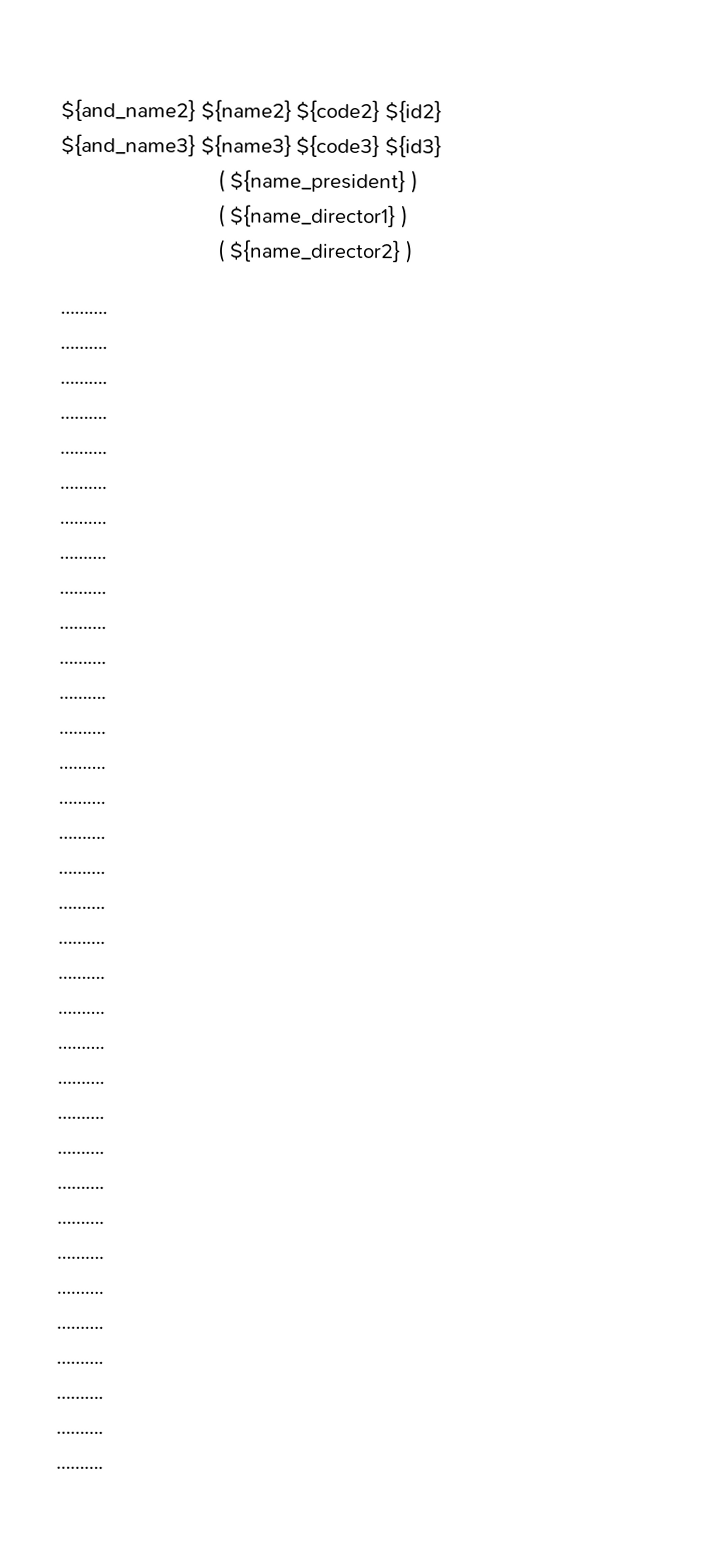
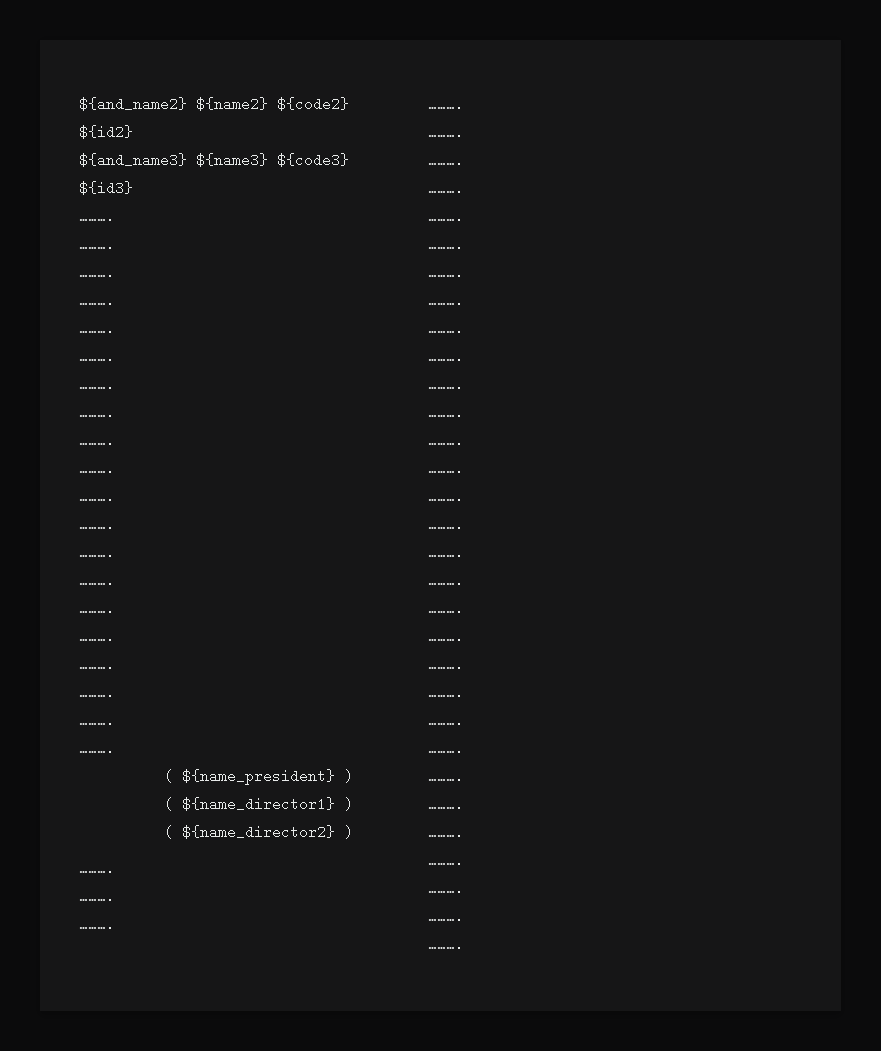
  ${and_name3} ${name3} ${code3} ${id3}
+ ……….
+ ……….
+ ……….
+ ……….
+ ……….
+ ……….
+ ……….
+ ……….
+ ……….
+ ……….
+ ……….
+ ……….
+ ……….
+ ……….
+ ……….
+ ……….
+ ……….
+ ……….
+ ……….
+ ……….

